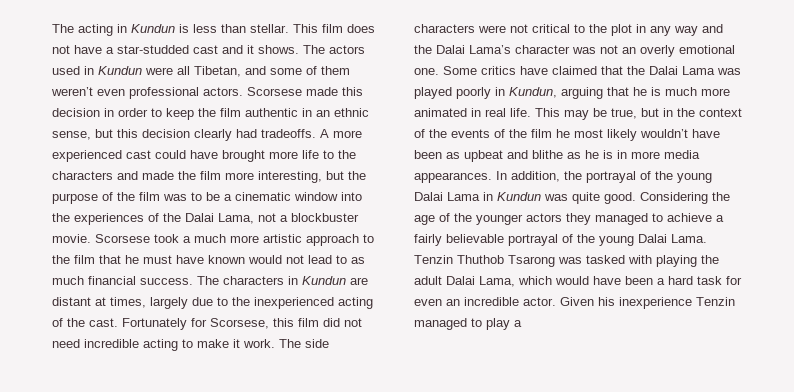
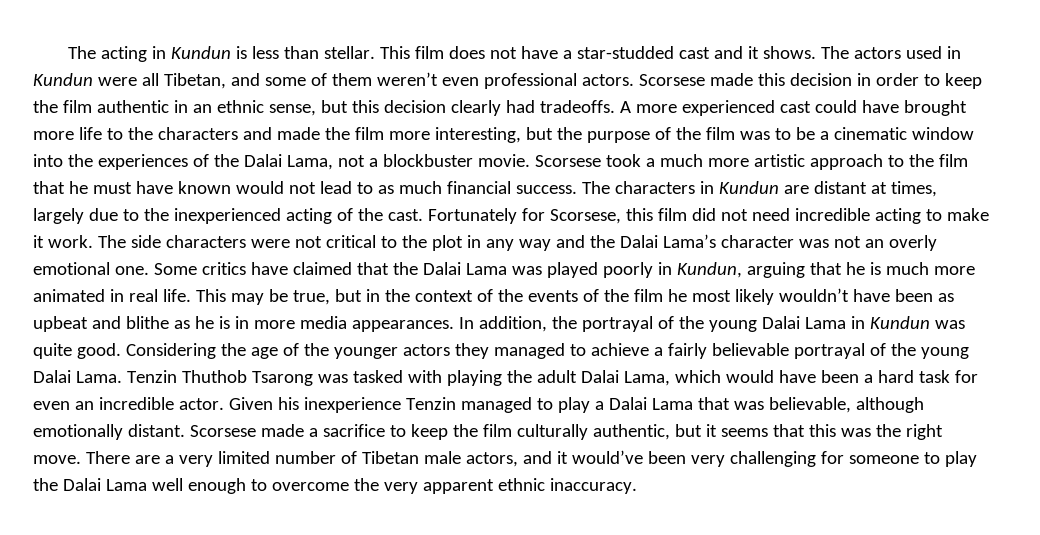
- Given his inexperience Tenzin managed to play a
+ Given his inexperience Tenzin managed to play a Dalai Lama that was believable, although emotionally distant. Scorsese made a sacrifice to keep the film culturally authentic, but it seems that this was the right move. There are a very limited number of Tibetan male actors, and it would’ve been very challenging for someone to play the Dalai Lama well enough to overcome the very apparent ethnic inaccuracy.

